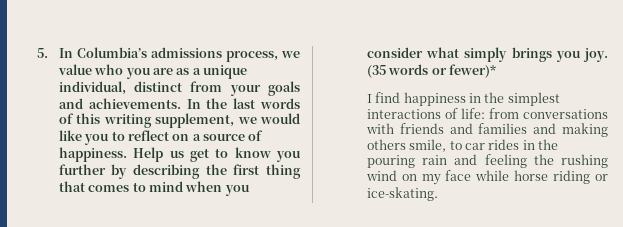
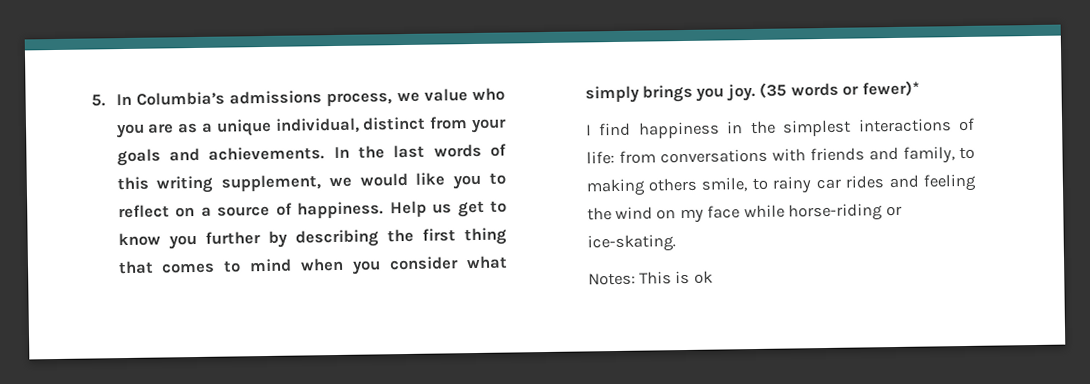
- I find happiness in the simplest interactions of life: from conversations with friends and families and making others smile, to car rides in the pouring rain and feeling the rushing wind on my face while horse riding or ice-skating.
+ I find happiness in the simplest interactions of life: from conversations with friends and family, to making others smile, to rainy car rides and feeling the wind on my face while horse-riding or ice-skating.
+ Notes: This is ok

